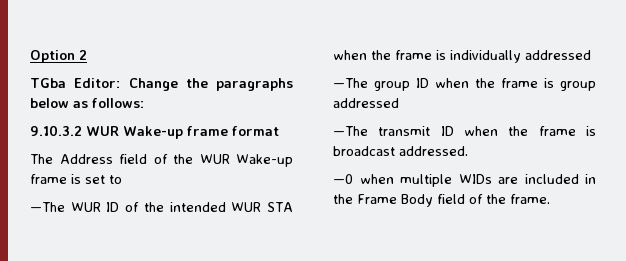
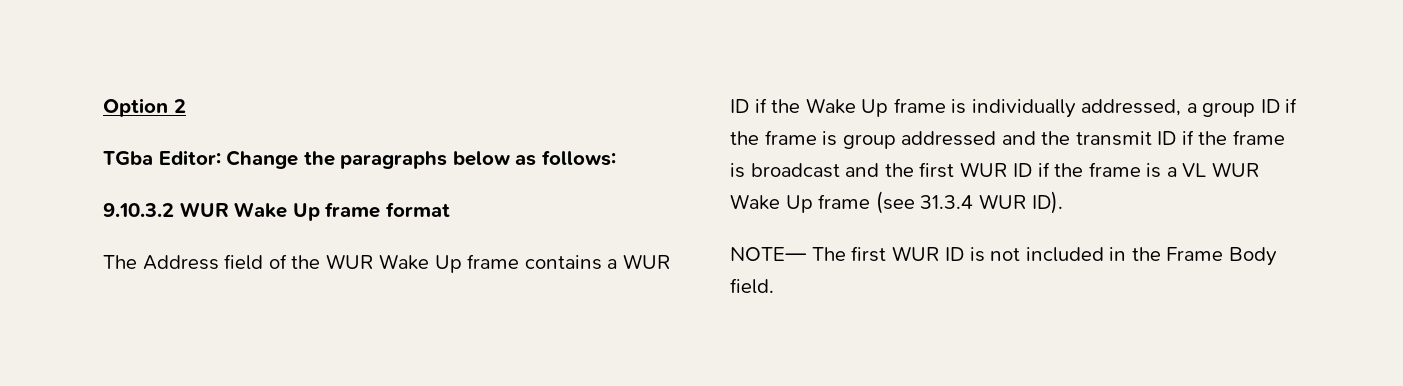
- 9.10.3.2 WUR Wake-up frame format
+ 9.10.3.2 WUR Wake Up frame format
- The Address field of the WUR Wake-up frame is set to
- —The WUR ID of the intended WUR STA when the frame is individually addressed
- —The group ID when the frame is group addressed
- —The transmit ID when the frame is broadcast addressed.
- —0 when multiple WIDs are included in the Frame Body field of the frame.
+ The Address field of the WUR Wake Up frame contains a WUR ID if the Wake Up frame is individually addressed, a group ID if the frame is group addressed and the transmit ID if the frame is broadcast and the first WUR ID if the frame is a VL WUR Wake Up frame (see 31.3.4 WUR ID).
+ NOTE— The first WUR ID is not included in the Frame Body field.

